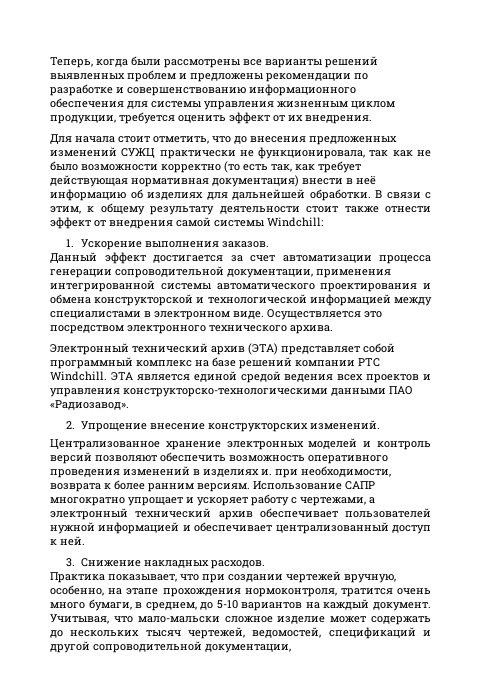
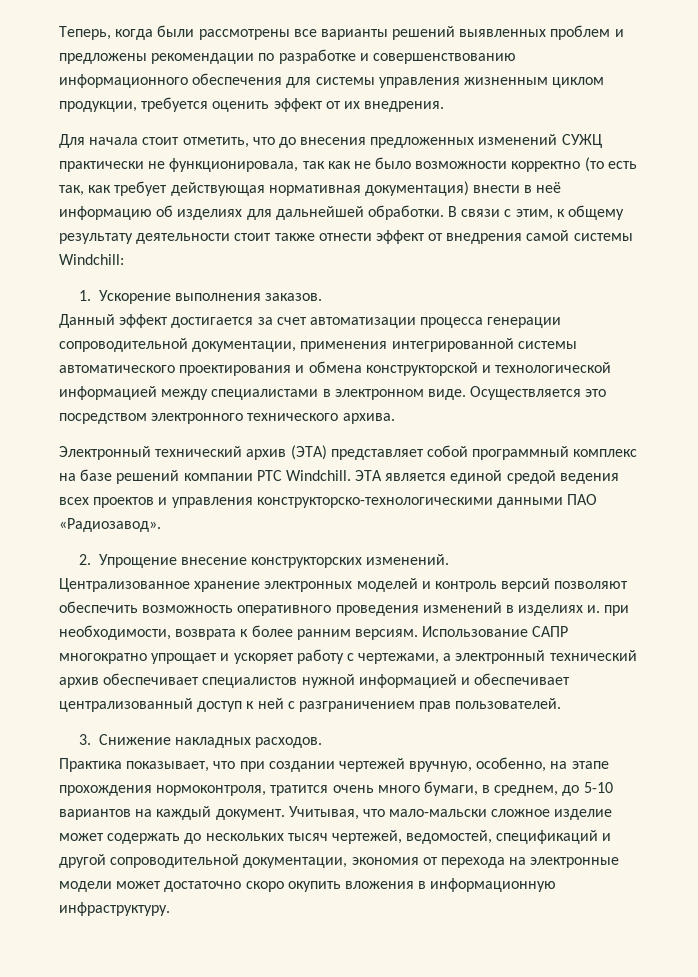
- Использование САПР многократно упрощает и ускоряет работу с чертежами, а электронный технический архив обеспечивает пользователей нужной информацией и обеспечивает централизованный доступ к ней.
+ Использование САПР многократно упрощает и ускоряет работу с чертежами, а электронный технический архив обеспечивает специалистов нужной информацией и обеспечивает централизованный доступ к ней с разграничением прав пользователей.
- Учитывая, что мало-мальски сложное изделие может содержать до нескольких тысяч чертежей, ведомостей, спецификаций и другой сопроводительной документации,
+ Учитывая, что мало-мальски сложное изделие может содержать до нескольких тысяч чертежей, ведомостей, спецификаций и другой сопроводительной документации, экономия от перехода на электронные модели может достаточно скоро окупить вложения в информационную инфраструктуру.

